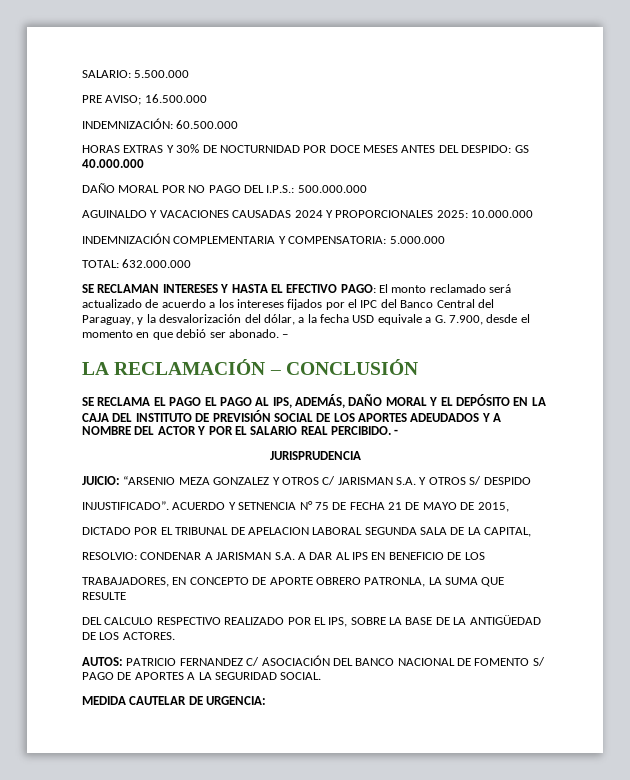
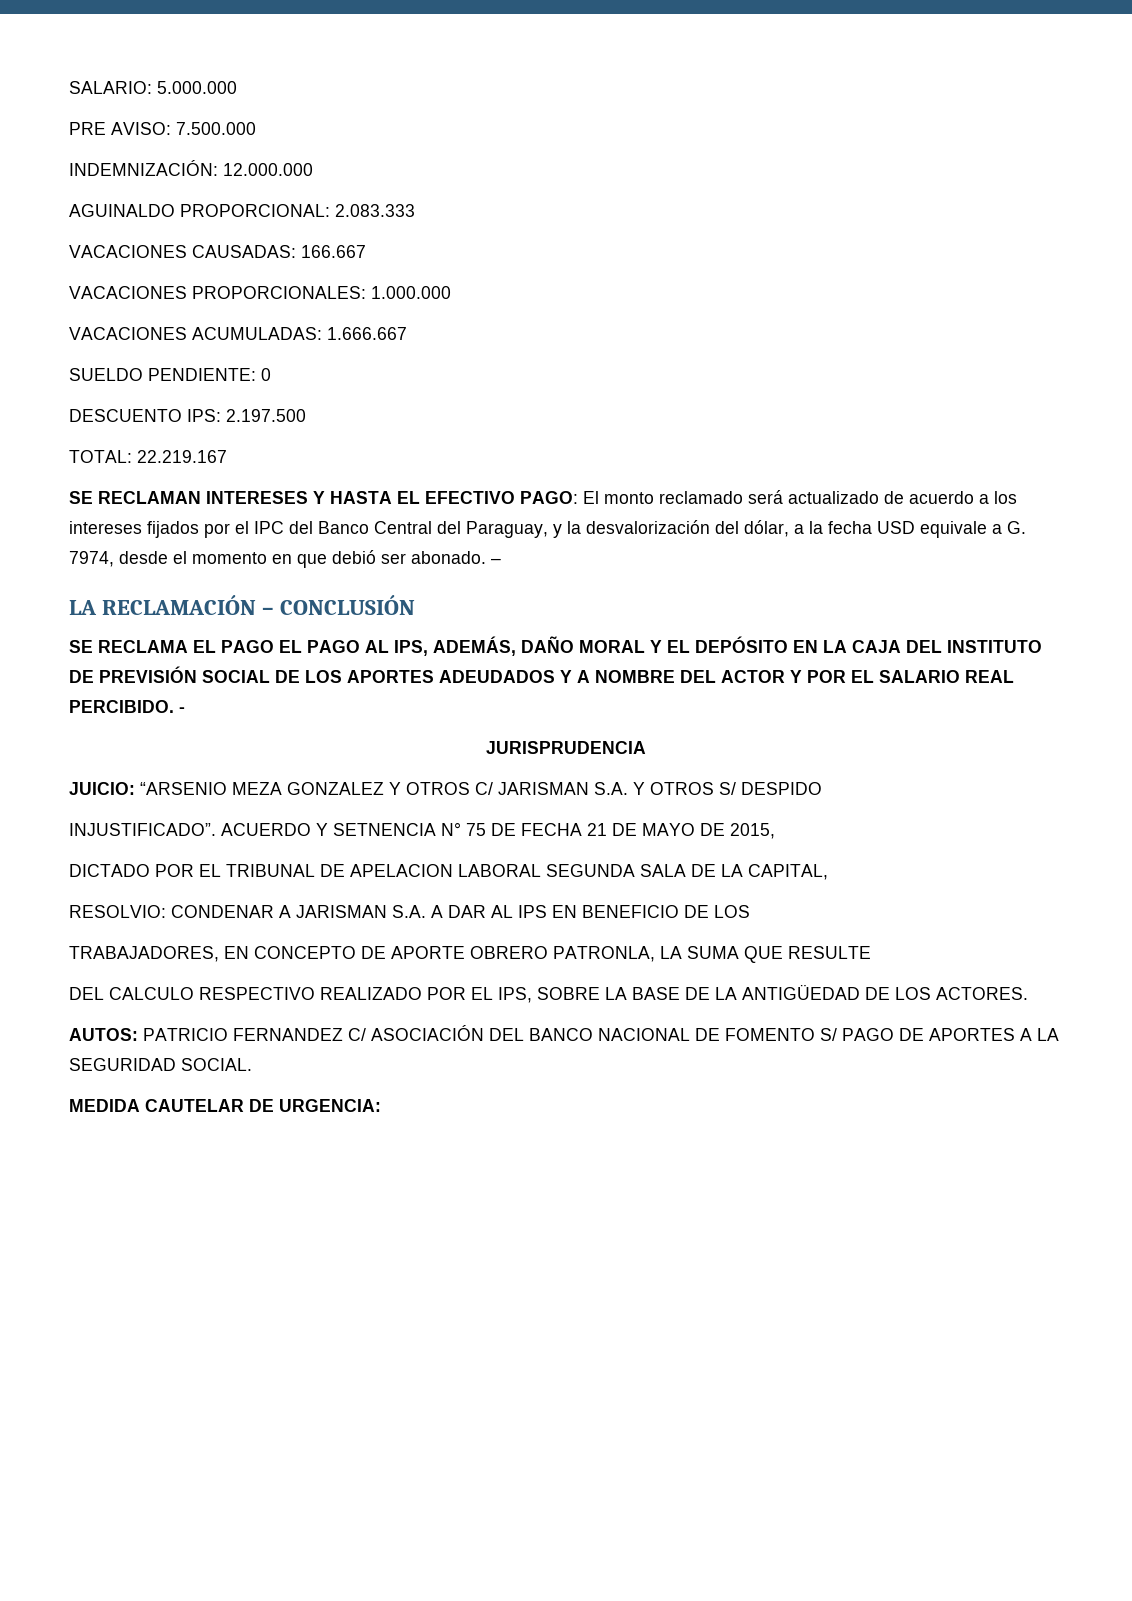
- SALARIO: 5.500.000
+ SALARIO: 5.000.000
- PRE AVISO; 16.500.000
+ PRE AVISO: 7.500.000
- INDEMNIZACIÓN: 60.500.000
- HORAS EXTRAS Y 30% DE NOCTURNIDAD POR DOCE MESES ANTES DEL DESPIDO: GS 40.000.000
- DAÑO MORAL POR NO PAGO DEL I.P.S.: 500.000.000
- AGUINALDO Y VACACIONES CAUSADAS 2024 Y PROPORCIONALES 2025: 10.000.000
- INDEMNIZACIÓN COMPLEMENTARIA Y COMPENSATORIA: 5.000.000
+ INDEMNIZACIÓN: 12.000.000
+ AGUINALDO PROPORCIONAL: 2.083.333
+ VACACIONES CAUSADAS: 166.667
+ VACACIONES PROPORCIONALES: 1.000.000
+ VACACIONES ACUMULADAS: 1.666.667
+ SUELDO PENDIENTE: 0
+ DESCUENTO IPS: 2.197.500
- TOTAL: 632.000.000
+ TOTAL: 22.219.167
- SE RECLAMAN INTERESES Y HASTA EL EFECTIVO PAGO: El monto reclamado será actualizado de acuerdo a los intereses fijados por el IPC del Banco Central del Paraguay, y la desvalorización del dólar, a la fecha USD equivale a G. 7.900, desde el momento en que debió ser abonado.
+ SE RECLAMAN INTERESES Y HASTA EL EFECTIVO PAGO: El monto reclamado será actualizado de acuerdo a los intereses fijados por el IPC del Banco Central del Paraguay, y la desvalorización del dólar, a la fecha USD equivale a G. 7974, desde el momento en que debió ser abonado.

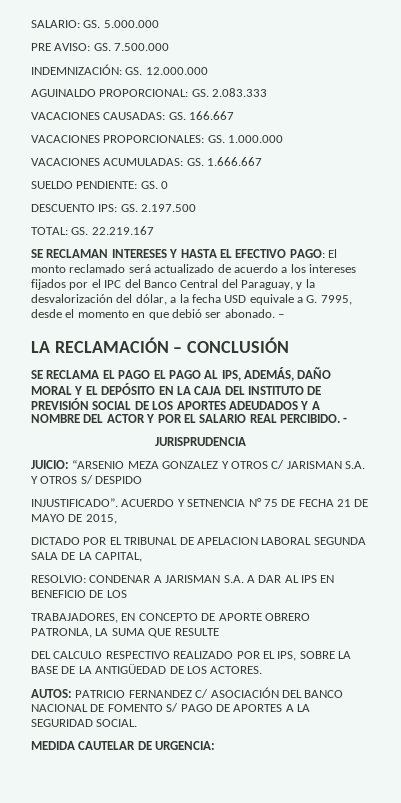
- SALARIO: 5.000.000
+ SALARIO: GS. 5.000.000
- PRE AVISO: 7.500.000
+ PRE AVISO: GS. 7.500.000
- INDEMNIZACIÓN: 12.000.000
+ INDEMNIZACIÓN: GS. 12.000.000
- AGUINALDO PROPORCIONAL: 2.083.333
+ AGUINALDO PROPORCIONAL: GS. 2.083.333
- VACACIONES CAUSADAS: 166.667
+ VACACIONES CAUSADAS: GS. 166.667
- VACACIONES PROPORCIONALES: 1.000.000
+ VACACIONES PROPORCIONALES: GS. 1.000.000
- VACACIONES ACUMULADAS: 1.666.667
+ VACACIONES ACUMULADAS: GS. 1.666.667
- SUELDO PENDIENTE: 0
+ SUELDO PENDIENTE: GS. 0
- DESCUENTO IPS: 2.197.500
+ DESCUENTO IPS: GS. 2.197.500
- TOTAL: 22.219.167
+ TOTAL: GS. 22.219.167
- SE RECLAMAN INTERESES Y HASTA EL EFECTIVO PAGO: El monto reclamado será actualizado de acuerdo a los intereses fijados por el IPC del Banco Central del Paraguay, y la desvalorización del dólar, a la fecha USD equivale a G. 7974, desde el momento en que debió ser abonado.
+ SE RECLAMAN INTERESES Y HASTA EL EFECTIVO PAGO: El monto reclamado será actualizado de acuerdo a los intereses fijados por el IPC del Banco Central del Paraguay, y la desvalorización del dólar, a la fecha USD equivale a G. 7995, desde el momento en que debió ser abonado.

